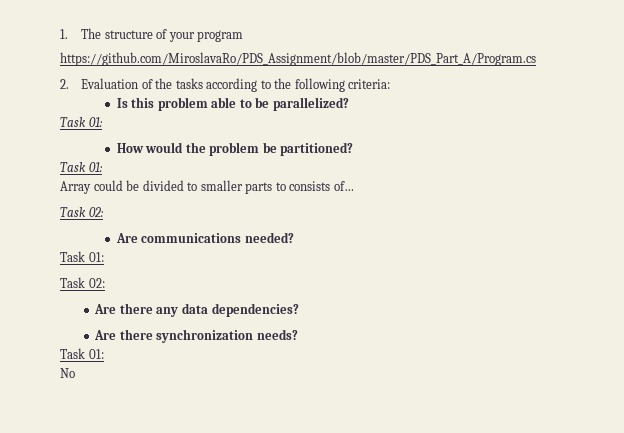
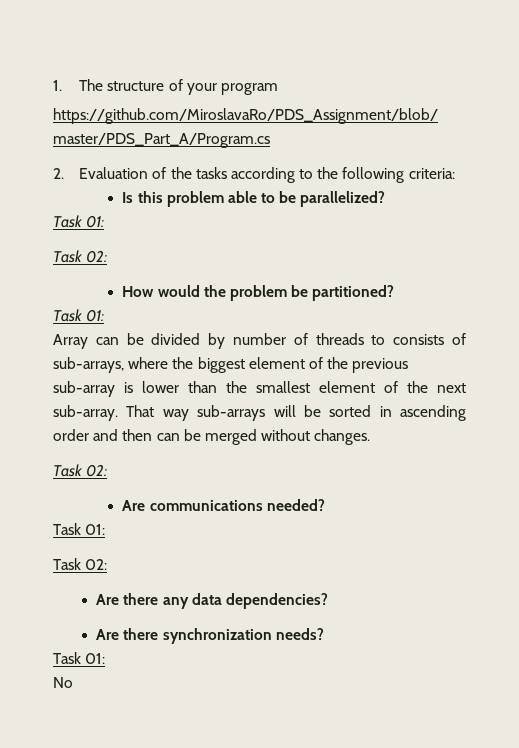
  Is this problem able to be parallelized?
  Task 01:
+ Task 02:
- Array could be divided to smaller parts to consists of…
+ Array can be divided by number of threads to consists of sub-arrays, where the biggest element of the previous sub-array is lower than the smallest element of the next sub-array. That way sub-arrays will be sorted in ascending order and then can be merged without changes.

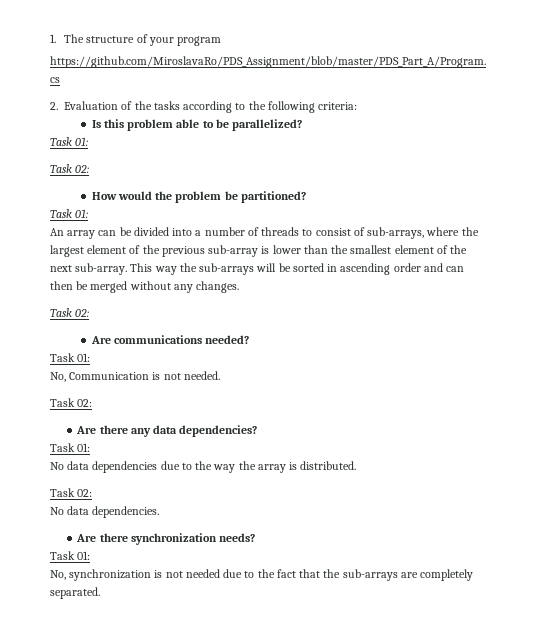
- Array can be divided by number of threads to consists of sub-arrays, where the biggest element of the previous sub-array is lower than the smallest element of the next sub-array.
+ An array can be divided into a number of threads to consist of sub-arrays, where the largest element of the previous sub-array is lower than the smallest element of the next sub-array.
- That way sub-arrays will be sorted in ascending order and then can be merged without changes.
+ This way the sub-arrays will be sorted in ascending order and can then be merged without any changes.
+ No, Communication is not needed.
  Are there any data dependencies?
+ Task 01:
+ No data dependencies due to the way the array is distributed.
+ Task 02:
+ No data dependencies.
- No
+ No, synchronization is not needed due to the fact that the sub-arrays are completely separated.

